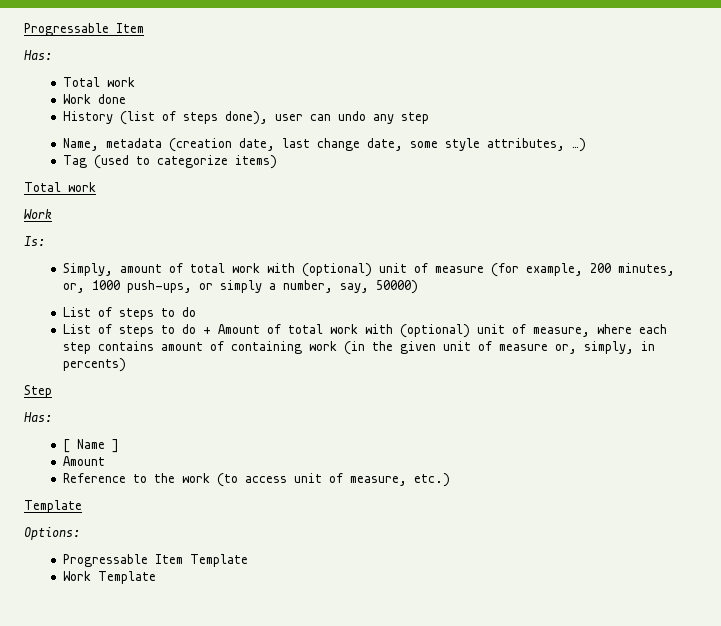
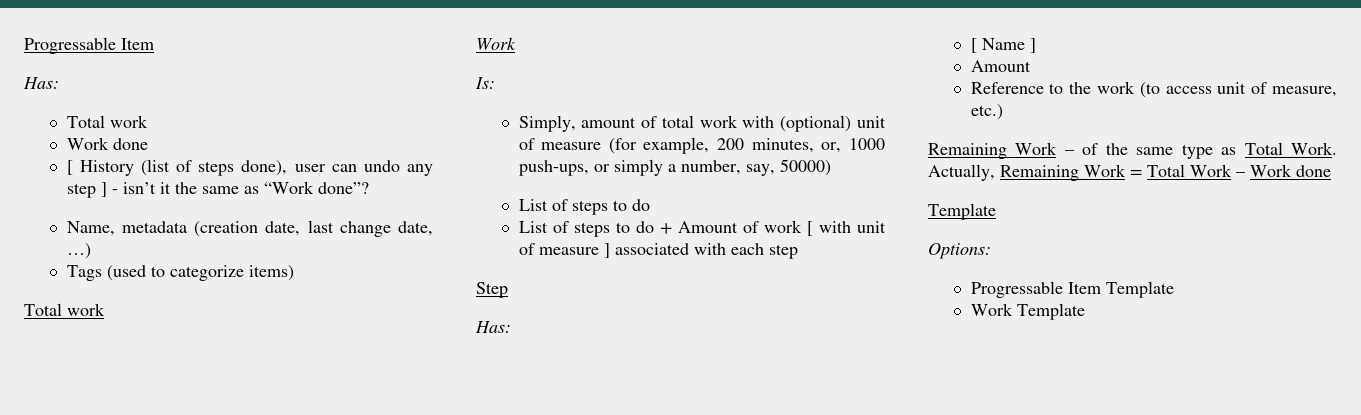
- History (list of steps done), user can undo any step
+ [ History (list of steps done), user can undo any step ] - isn’t it the same as “Work done”?
- Name, metadata (creation date, last change date, some style attributes, …)
+ Name, metadata (creation date, last change date, …)
- Tag (used to categorize items)
+ Tags (used to categorize items)
- List of steps to do + Amount of total work with (optional) unit of measure, where each step contains amount of containing work (in the given unit of measure or, simply, in percents)
+ List of steps to do + Amount of work [ with unit of measure ] associated with each step
+ Remaining Work – of the same type as Total Work. Actually, Remaining Work = Total Work – Work done

